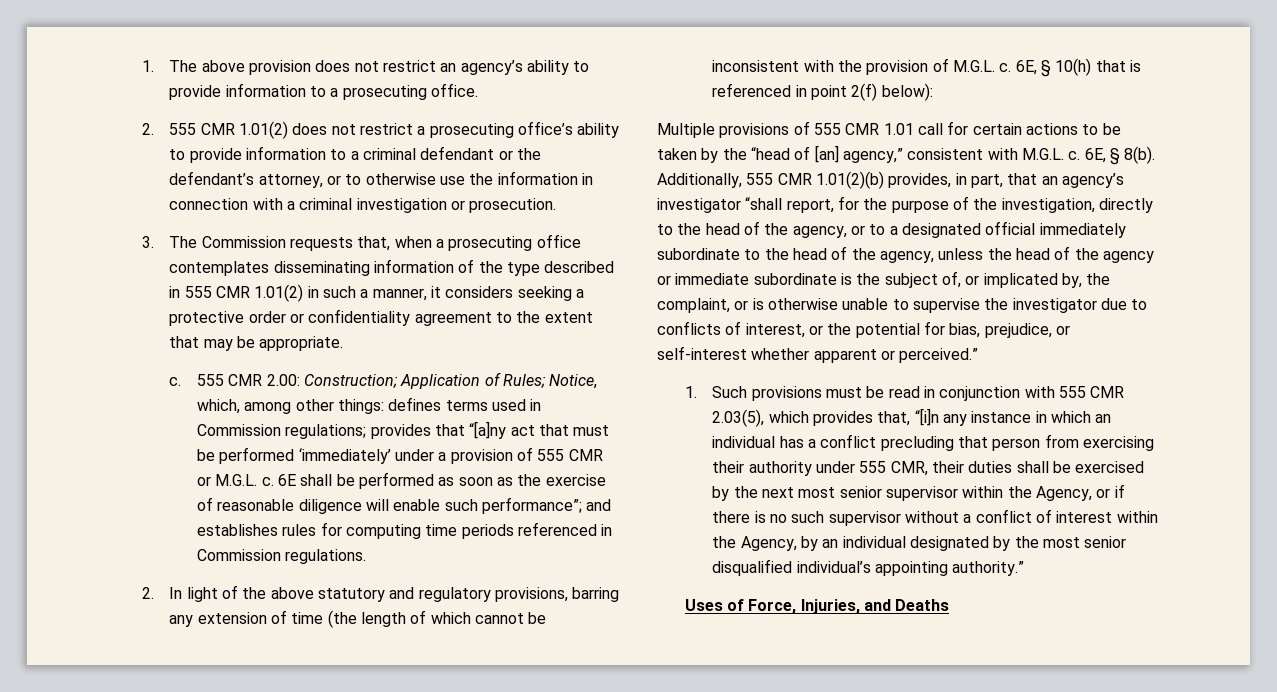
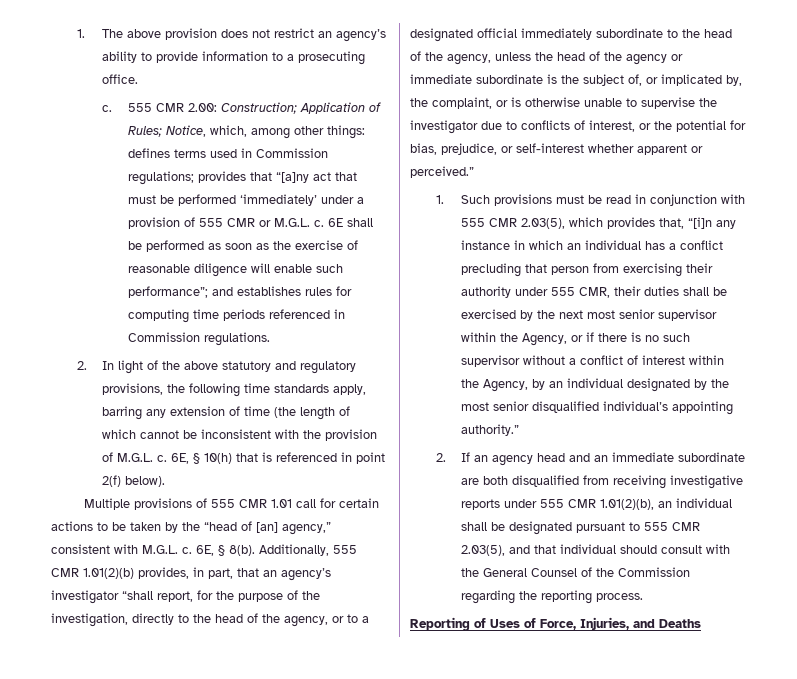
- 2. 555 CMR 1.01(2) does not restrict a prosecuting office’s ability to provide information to a criminal defendant or the defendant’s attorney, or to otherwise use the information in connection with a criminal investigation or prosecution.
- 3. The Commission requests that, when a prosecuting office contemplates disseminating information of the type described in 555 CMR 1.01(2) in such a manner, it considers seeking a protective order or confidentiality agreement to the extent that may be appropriate.
- 2. In light of the above statutory and regulatory provisions, barring any extension of time (the length of which cannot be inconsistent with the provision of M.G.L. c.
+ 2. In light of the above statutory and regulatory provisions, the following time standards apply, barring any extension of time (the length of which cannot be inconsistent with the provision of M.G.L. c.
- 6E, § 10(h) that is referenced in point 2(f) below):
+ 6E, § 10(h) that is referenced in point 2(f) below).
- Uses of Force, Injuries, and Deaths
+ 2. If an agency head and an immediate subordinate are both disqualified from receiving investigative reports under 555 CMR 1.01(2)(b), an individual shall be designated pursuant to 555 CMR 2.03(5), and that individual should consult with the General Counsel of the Commission regarding the reporting process.
+ Reporting of Uses of Force, Injuries, and Deaths

